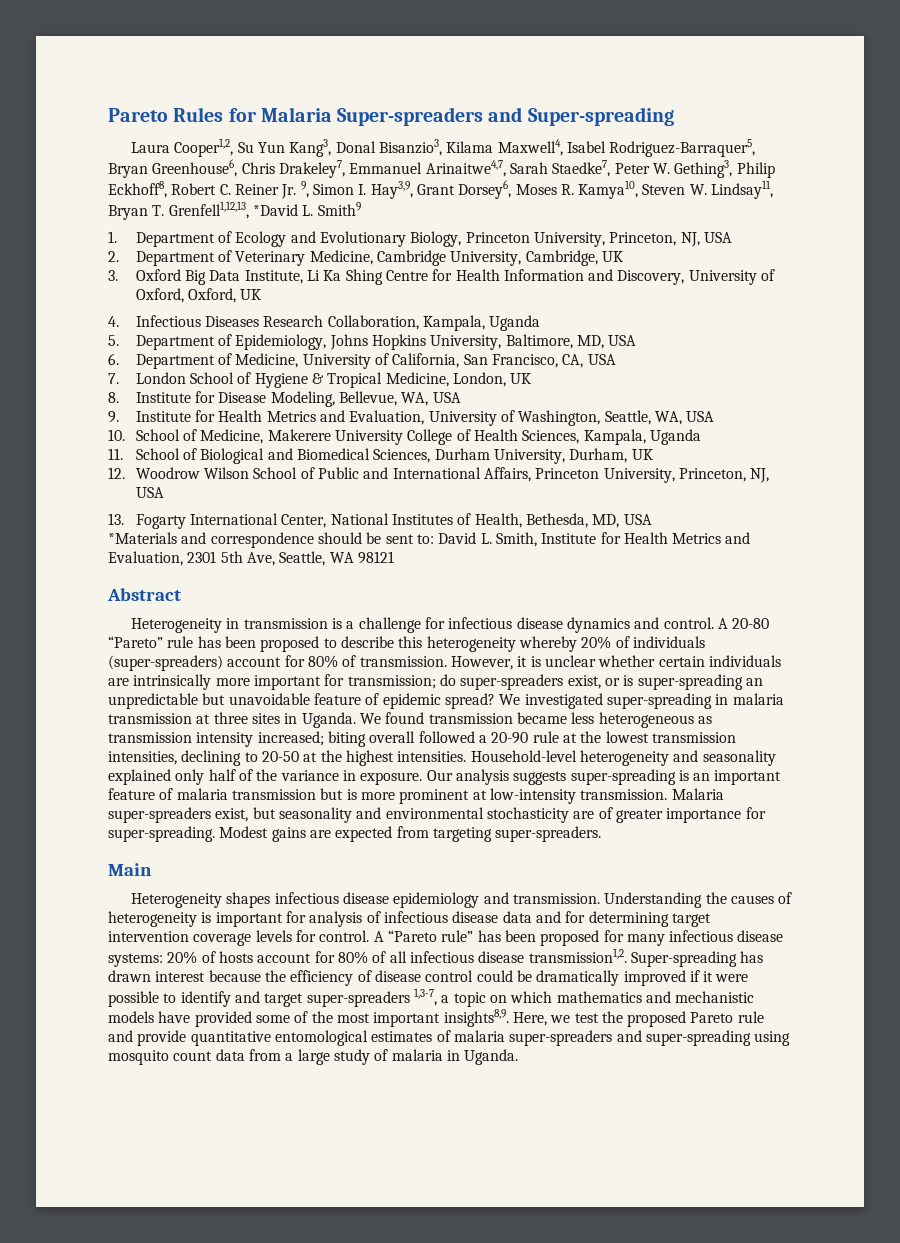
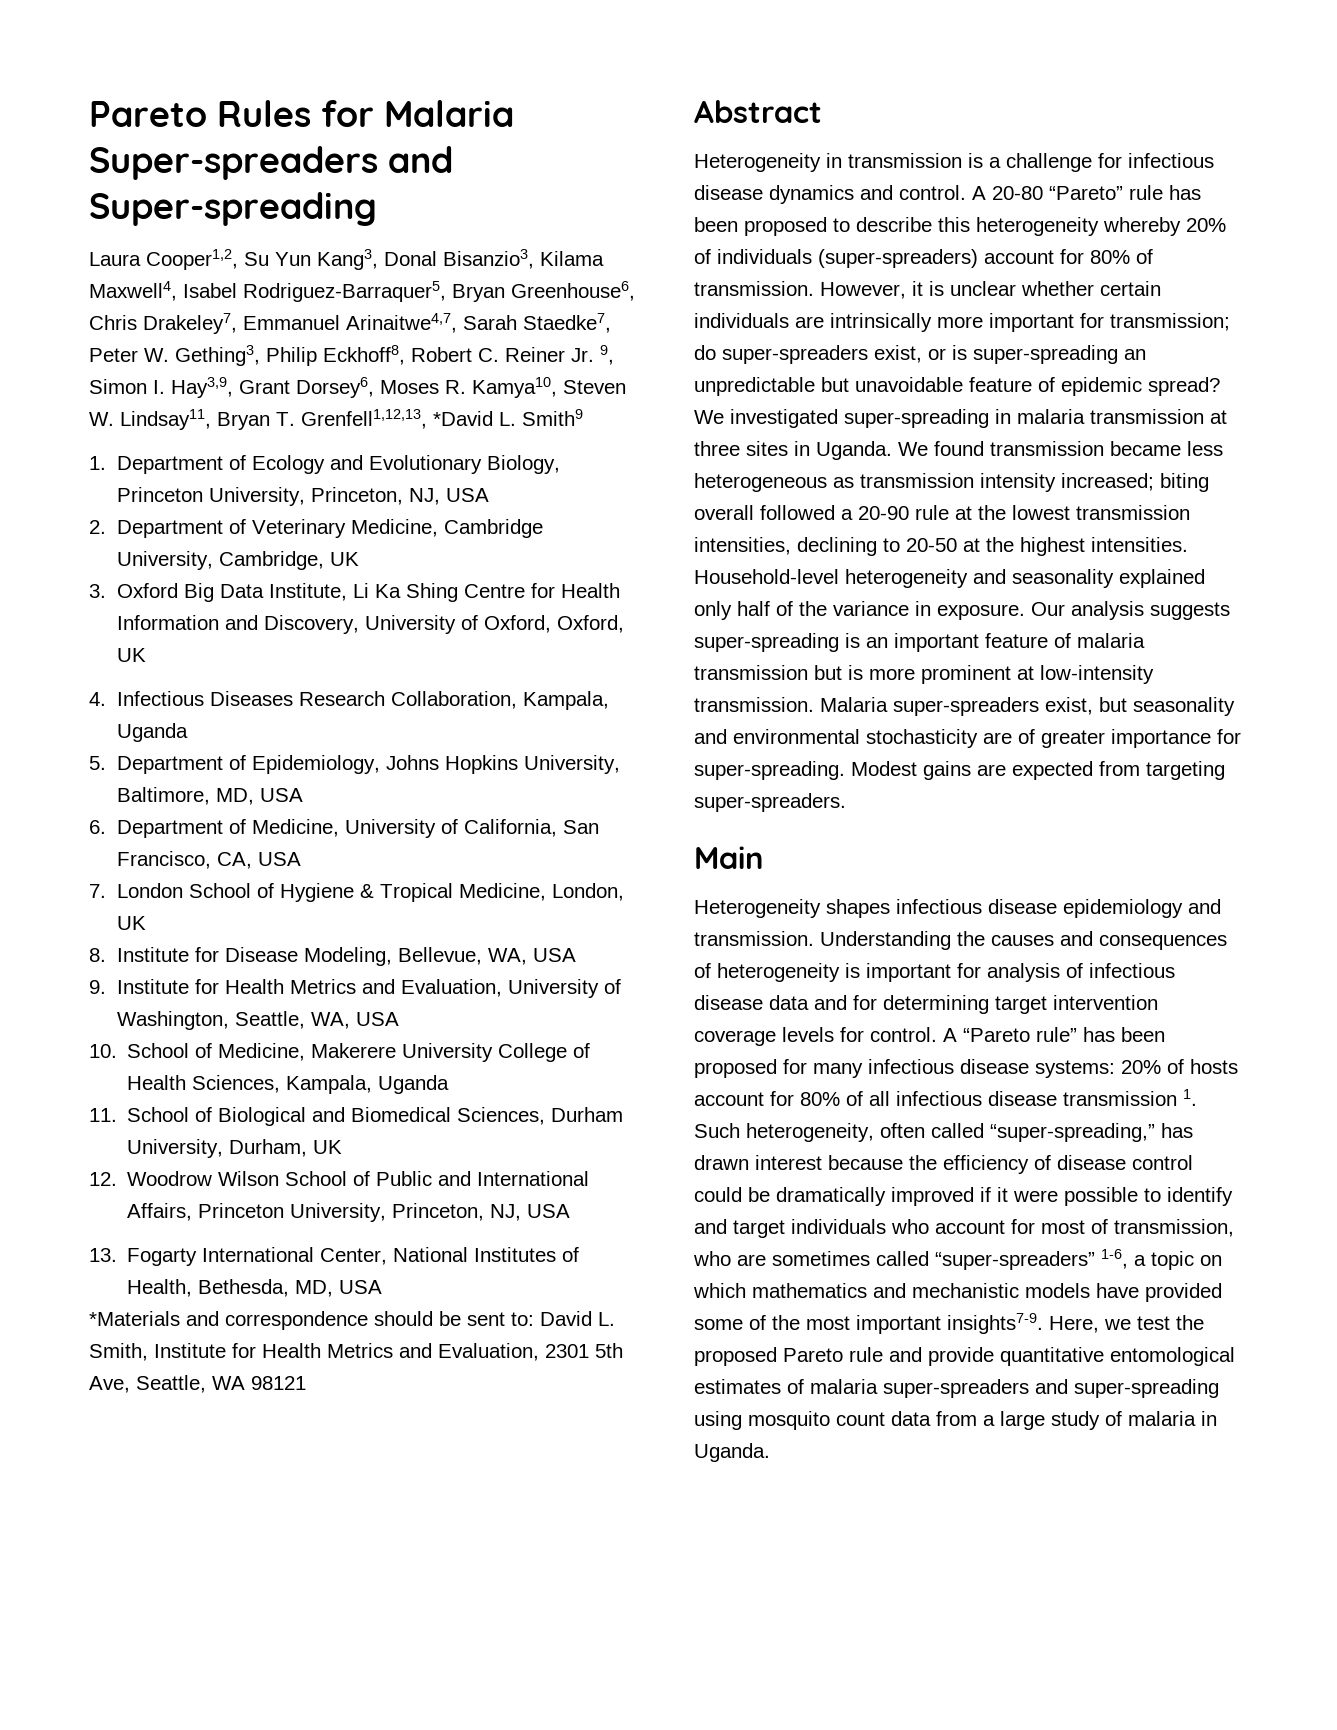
- Understanding the causes of heterogeneity is important for analysis of infectious disease data and for determining target intervention coverage levels for control.
+ Understanding the causes and consequences of heterogeneity is important for analysis of infectious disease data and for determining target intervention coverage levels for control.
- A “Pareto rule” has been proposed for many infectious disease systems: 20% of hosts account for 80% of all infectious disease transmission1,2. Super-spreading has drawn interest because the efficiency of disease control could be dramatically improved if it were possible to identify and target super-spreaders 1,3-7, a topic on which mathematics and mechanistic models have provided some of the most important insights8,9.
+ A “Pareto rule” has been proposed for many infectious disease systems: 20% of hosts account for 80% of all infectious disease transmission 1. Such heterogeneity, often called “super-spreading,” has drawn interest because the efficiency of disease control could be dramatically improved if it were possible to identify and target individuals who account for most of transmission, who are sometimes called “super-spreaders” 1-6, a topic on which mathematics and mechanistic models have provided some of the most important insights7-9.

